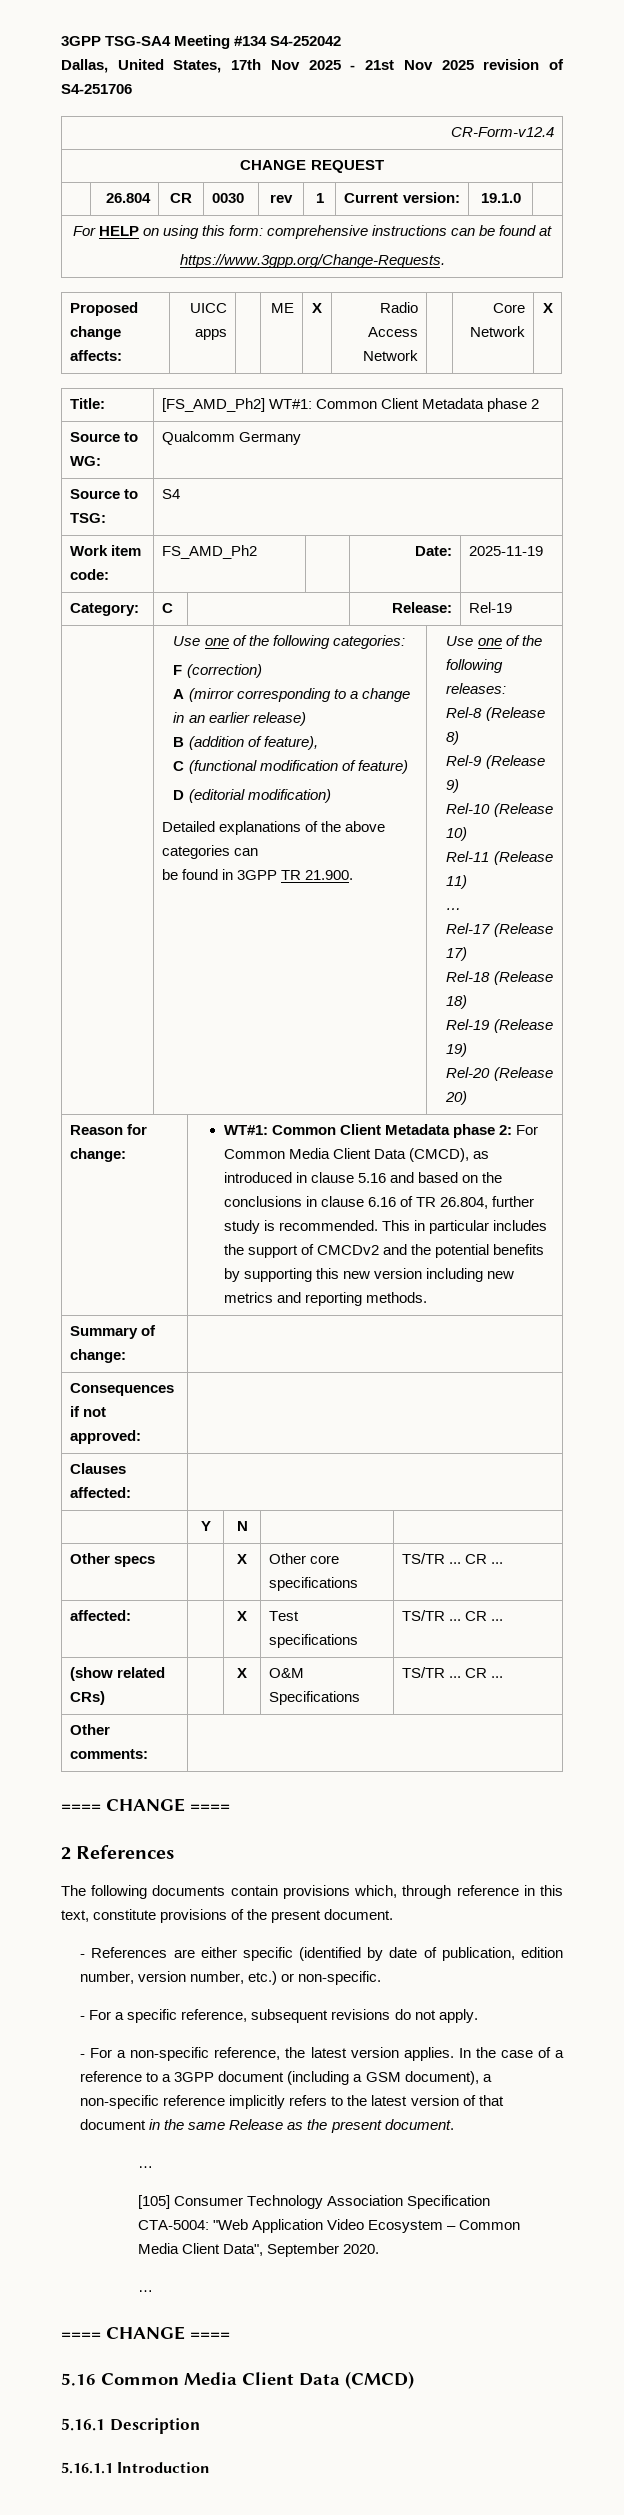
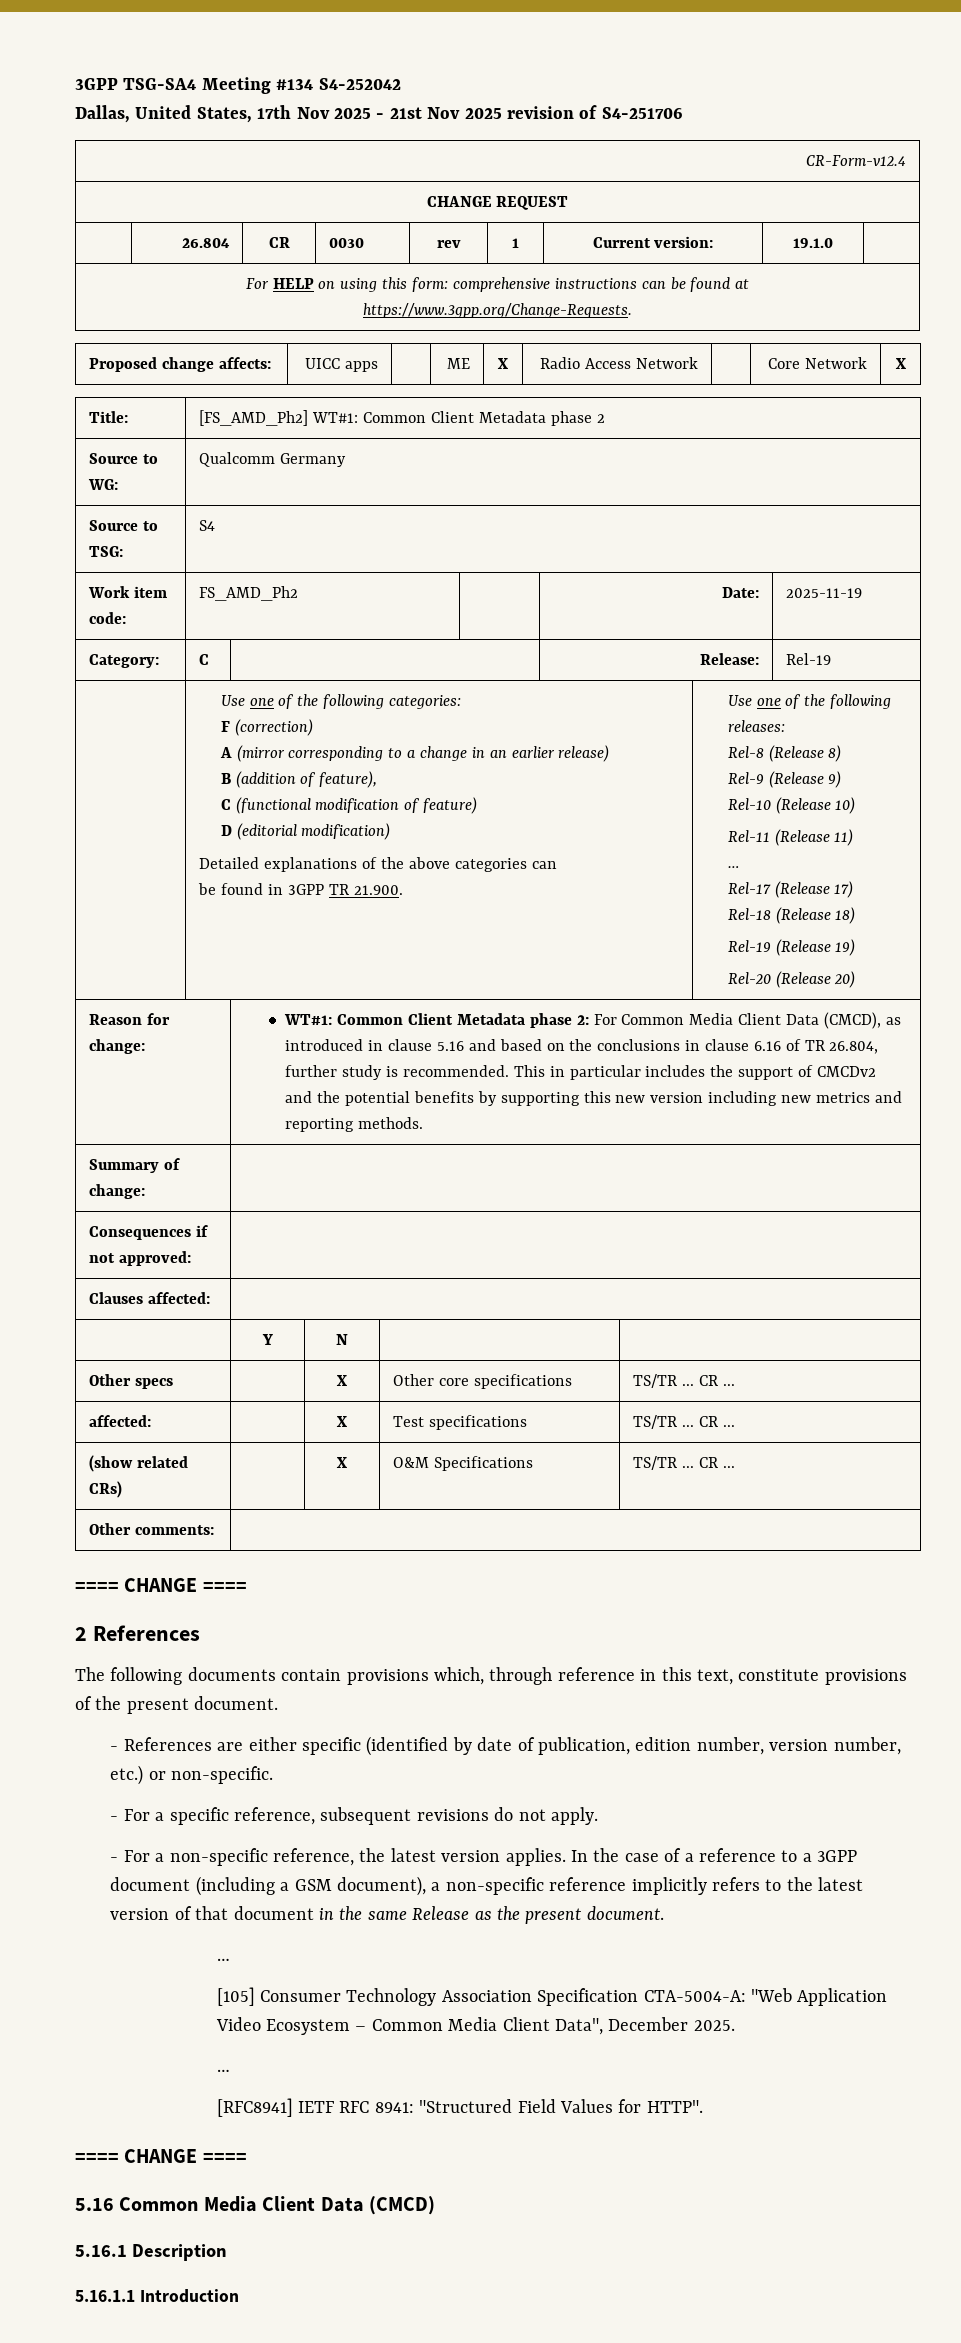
- [105] Consumer Technology Association Specification CTA-5004: "Web Application Video Ecosystem – Common Media Client Data", September 2020.
+ [105] Consumer Technology Association Specification CTA-5004-A: "Web Application Video Ecosystem – Common Media Client Data", December 2025.
  …
+ [RFC8941] IETF RFC 8941: "Structured Field Values for HTTP".

